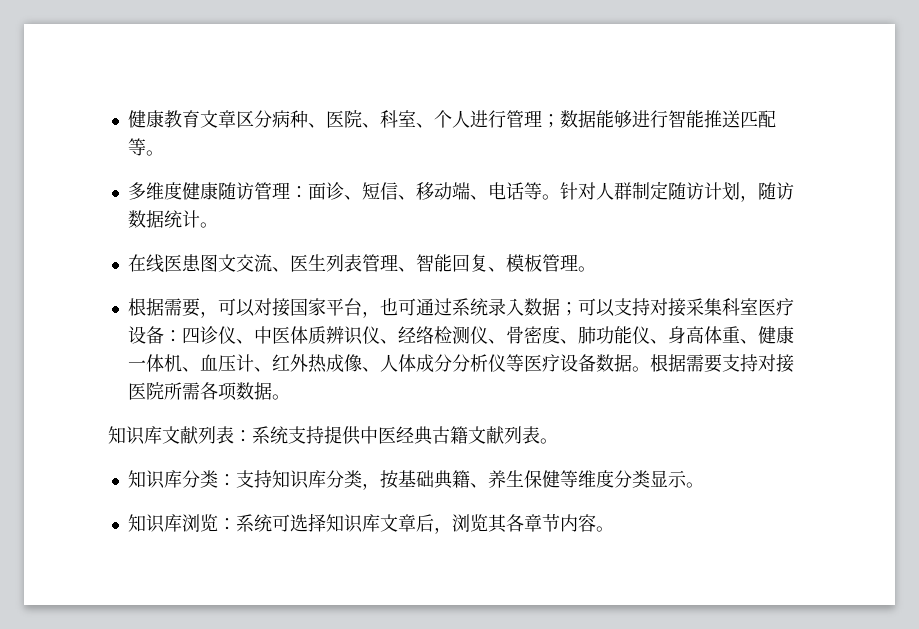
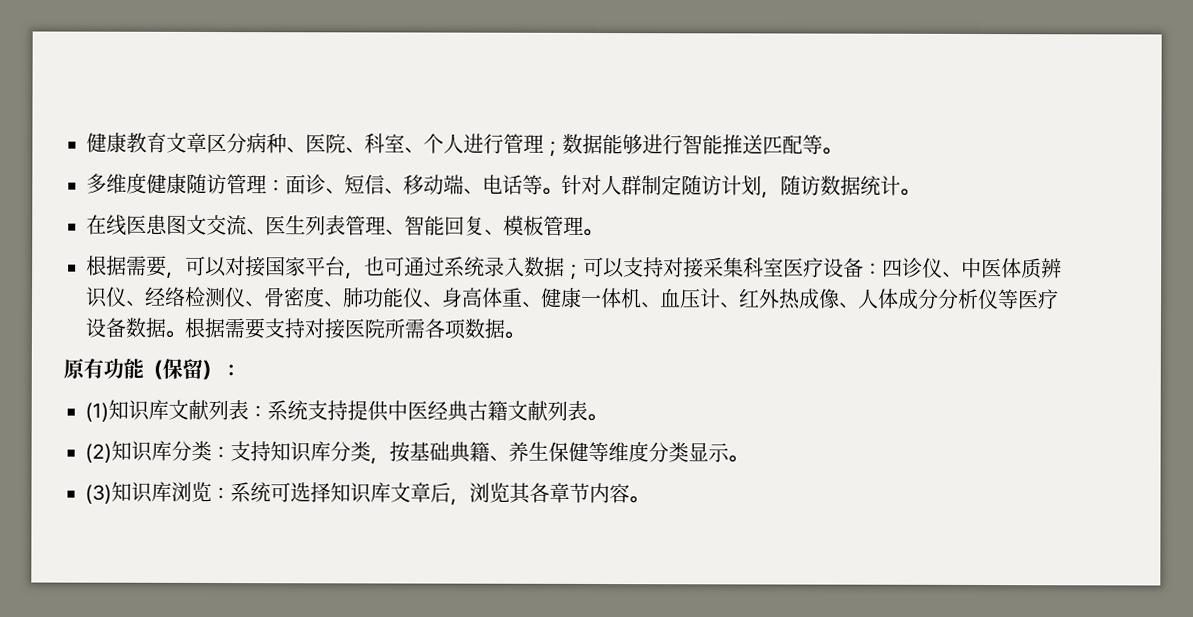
- 知识库文献列表：系统支持提供中医经典古籍文献列表。
+ 原有功能（保留）：
+ (1)知识库文献列表：系统支持提供中医经典古籍文献列表。
- 知识库分类：支持知识库分类，按基础典籍、养生保健等维度分类显示。
+ (2)知识库分类：支持知识库分类，按基础典籍、养生保健等维度分类显示。
- 知识库浏览：系统可选择知识库文章后，浏览其各章节内容。
+ (3)知识库浏览：系统可选择知识库文章后，浏览其各章节内容。

